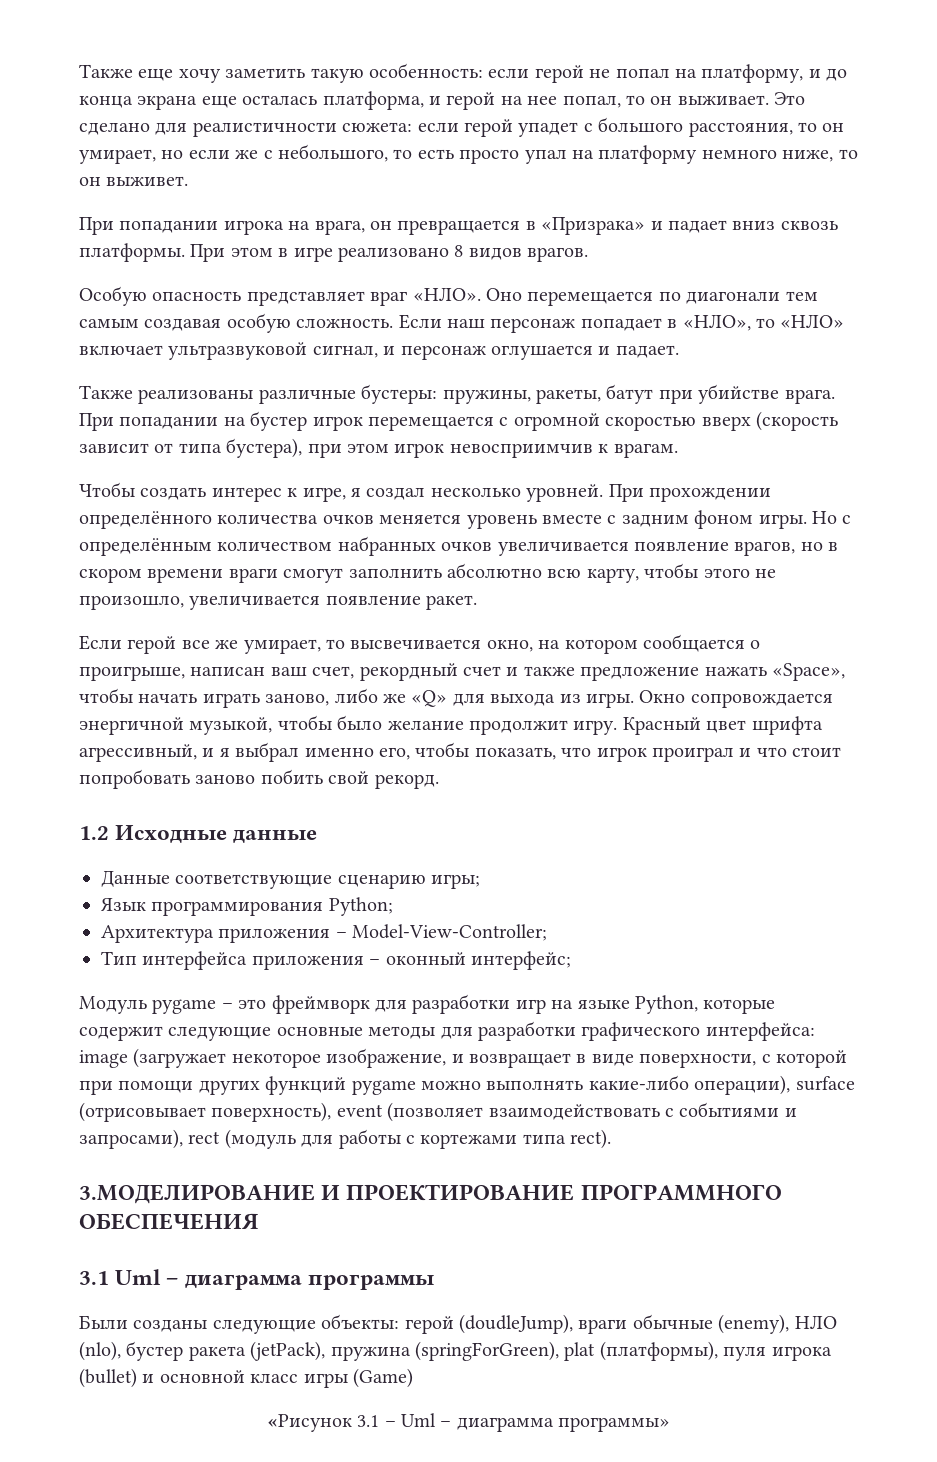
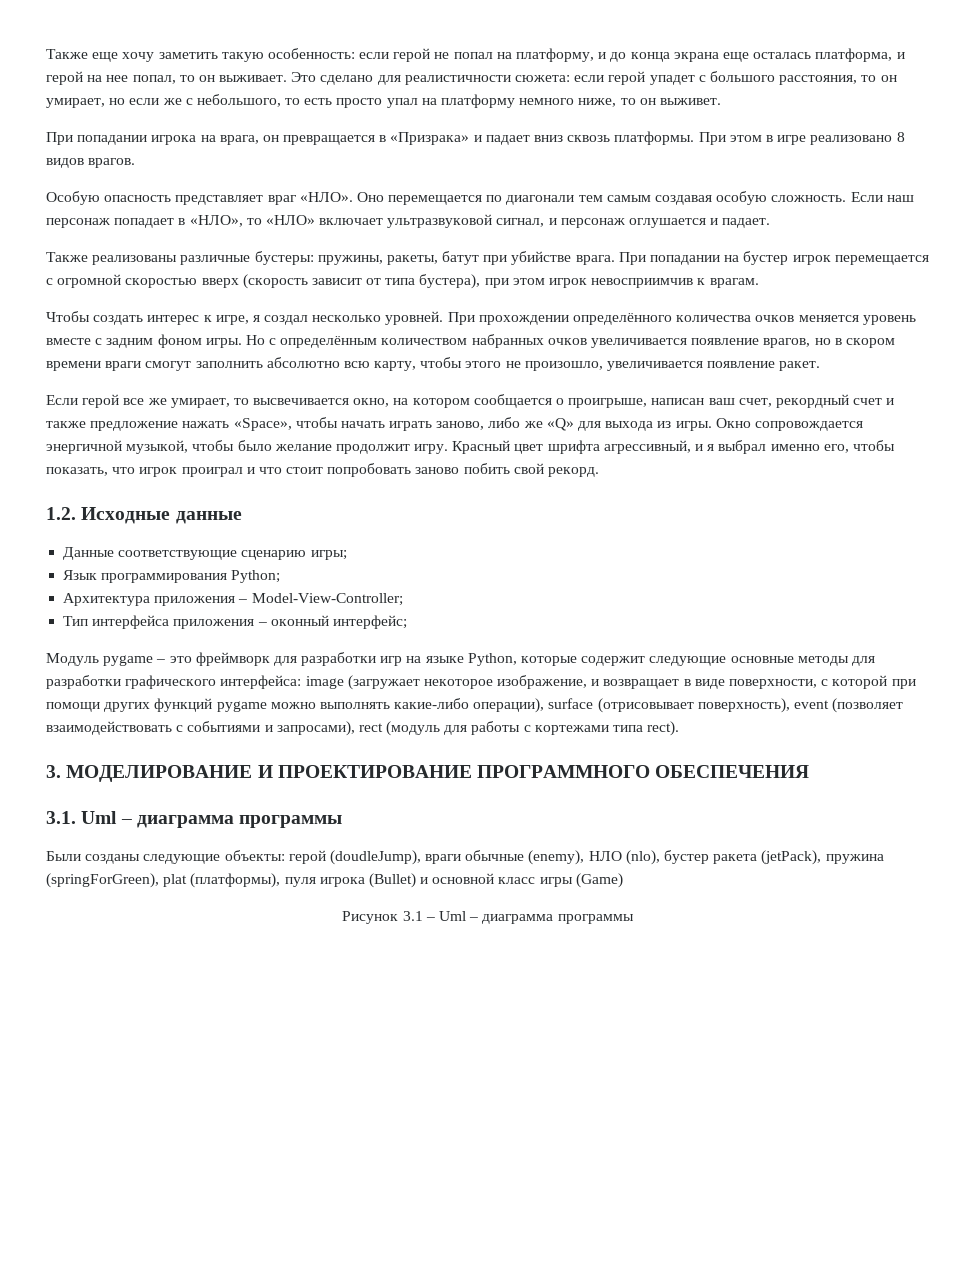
- 1.2 Исходные данные
+ 1.2. Исходные данные
- 3.МОДЕЛИРОВАНИЕ И ПРОЕКТИРОВАНИЕ ПРОГРАММНОГО ОБЕСПЕЧЕНИЯ
+ 3. МОДЕЛИРОВАНИЕ И ПРОЕКТИРОВАНИЕ ПРОГРАММНОГО ОБЕСПЕЧЕНИЯ
- 3.1 Uml – диаграмма программы
+ 3.1. Uml – диаграмма программы
- Были созданы следующие объекты: герой (doudleJump), враги обычные (enemy), НЛО (nlo), бустер ракета (jetPack), пружина (springForGreen), plat (платформы), пуля игрока (bullet) и основной класс игры (Game)
+ Были созданы следующие объекты: герой (doudleJump), враги обычные (enemy), НЛО (nlo), бустер ракета (jetPack), пружина (springForGreen), plat (платформы), пуля игрока (Bullet) и основной класс игры (Game)
- «Рисунок 3.1 – Uml – диаграмма программы»
+ Рисунок 3.1 – Uml – диаграмма программы

